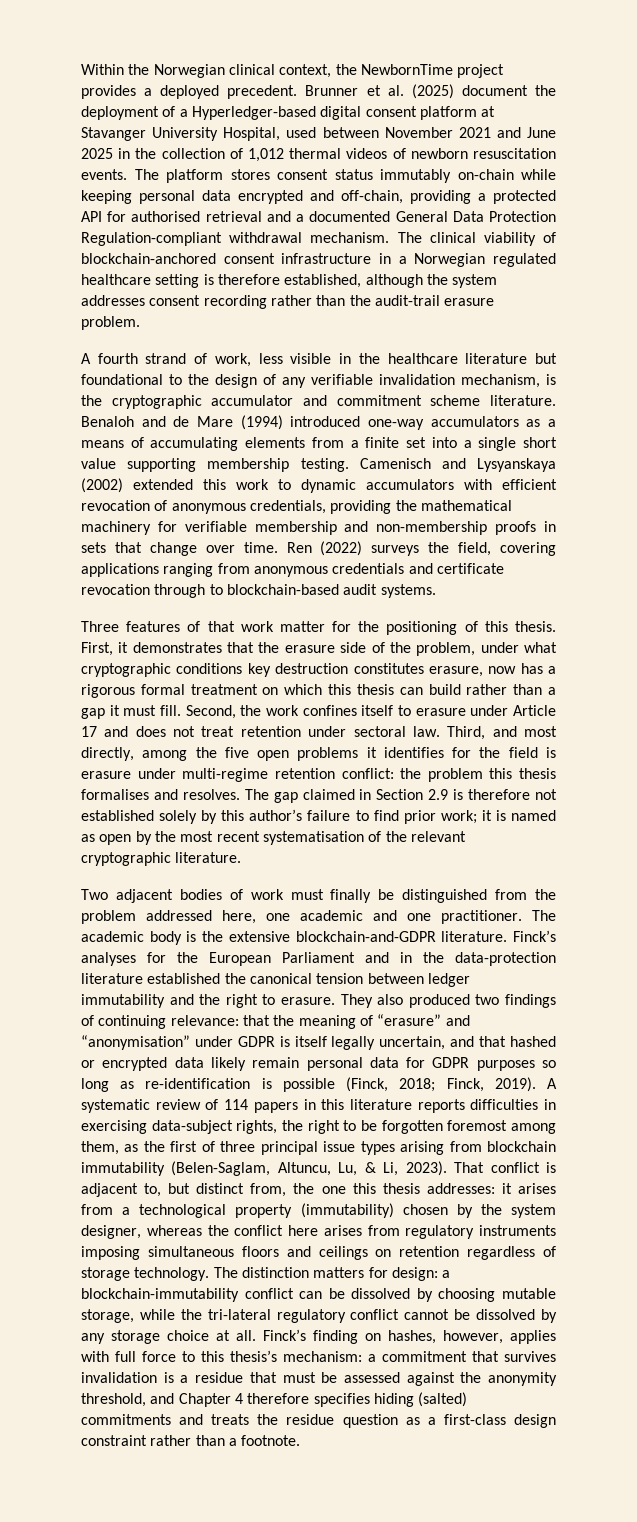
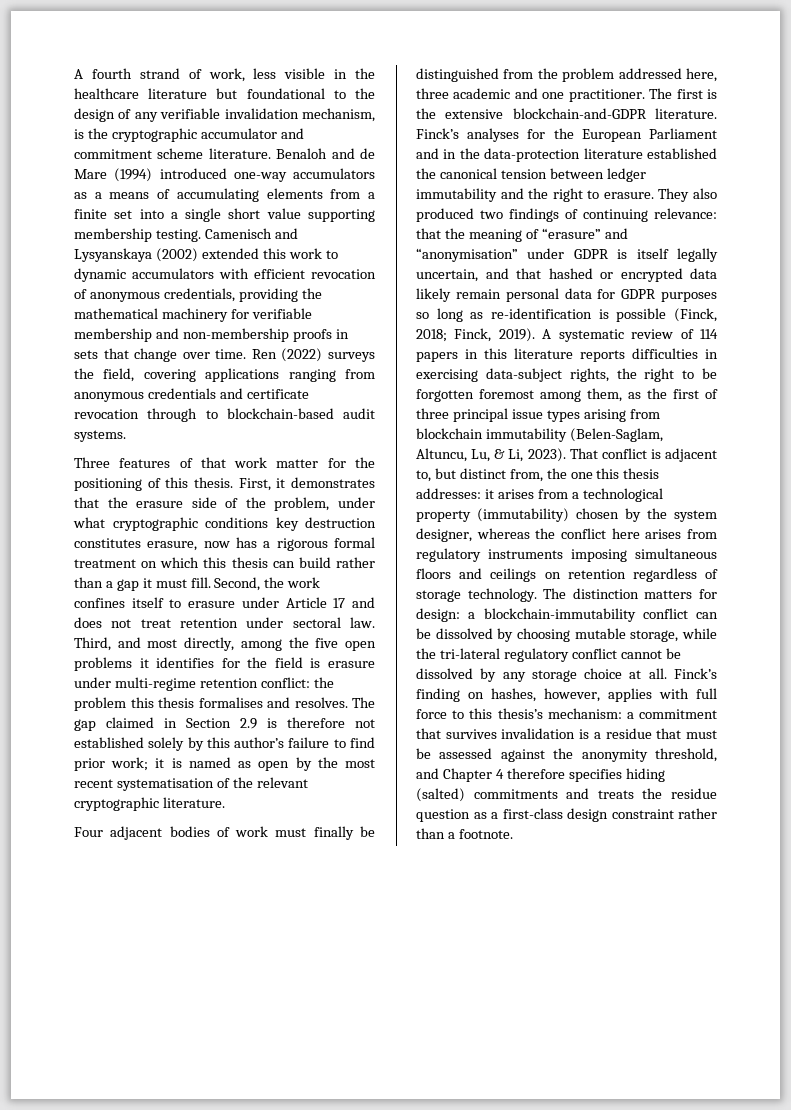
- Within the Norwegian clinical context, the NewbornTime project provides a deployed precedent. Brunner et al. (2025) document the deployment of a Hyperledger-based digital consent platform at Stavanger University Hospital, used between November 2021 and June 2025 in the collection of 1,012 thermal videos of newborn resuscitation events. The platform stores consent status immutably on-chain while keeping personal data encrypted and off-chain, providing a protected API for authorised retrieval and a documented General Data Protection Regulation-compliant withdrawal mechanism. The clinical viability of blockchain-anchored consent infrastructure in a Norwegian regulated healthcare setting is therefore established, although the system addresses consent recording rather than the audit-trail erasure problem.
- Two adjacent bodies of work must finally be distinguished from the problem addressed here, one academic and one practitioner.
+ Four adjacent bodies of work must finally be distinguished from the problem addressed here, three academic and one practitioner.
- The academic body is the extensive blockchain-and-GDPR literature.
+ The first is the extensive blockchain-and-GDPR literature.

